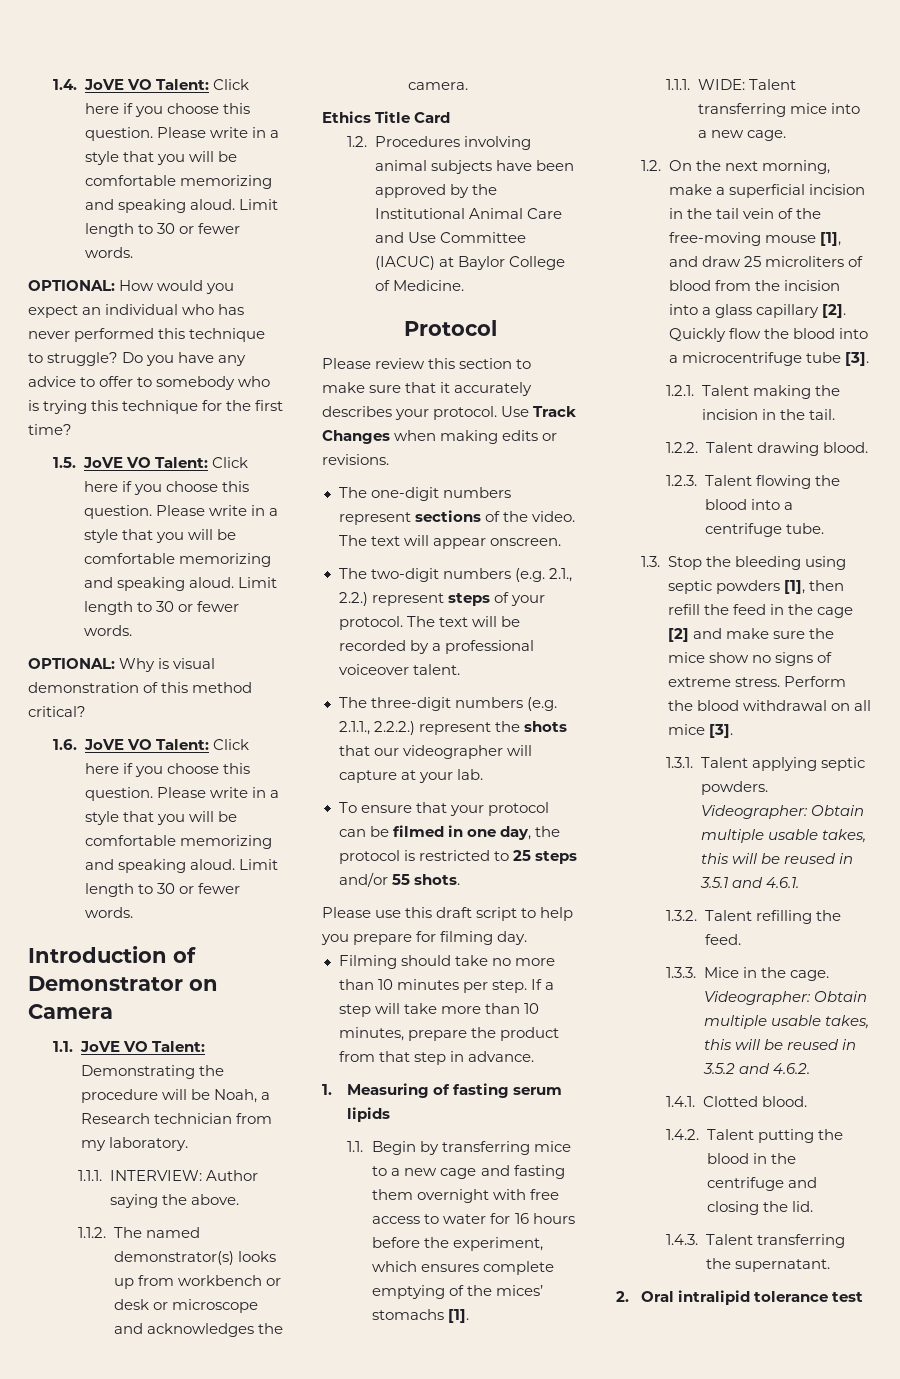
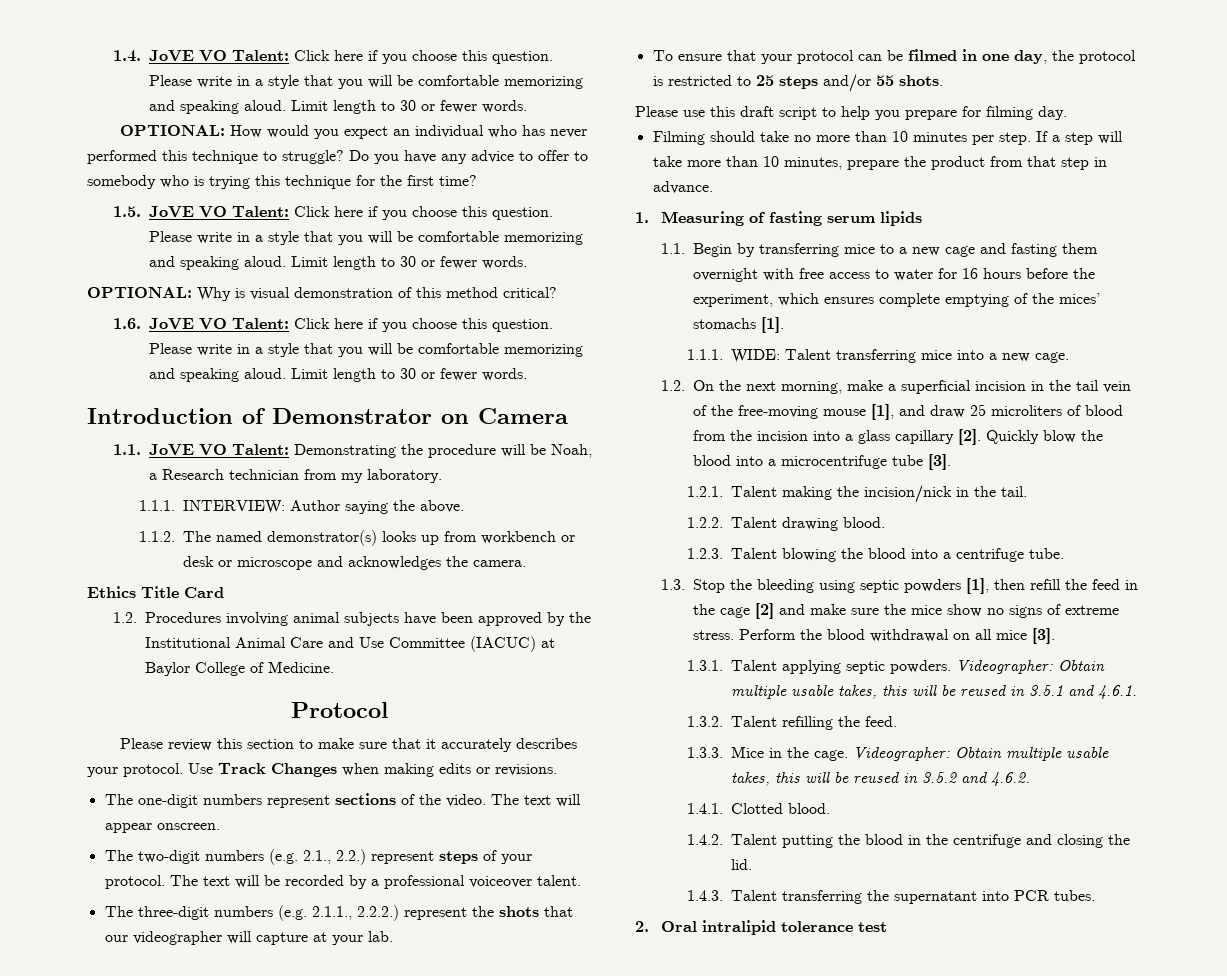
- Quickly flow the blood into a microcentrifuge tube [3].
+ Quickly blow the blood into a microcentrifuge tube [3].
- 1.2.1. Talent making the incision in the tail.
+ 1.2.1. Talent making the incision/nick in the tail.
- 1.2.3. Talent flowing the blood into a centrifuge tube.
+ 1.2.3. Talent blowing the blood into a centrifuge tube.
- 1.4.3. Talent transferring the supernatant.
+ 1.4.3. Talent transferring the supernatant into PCR tubes.

